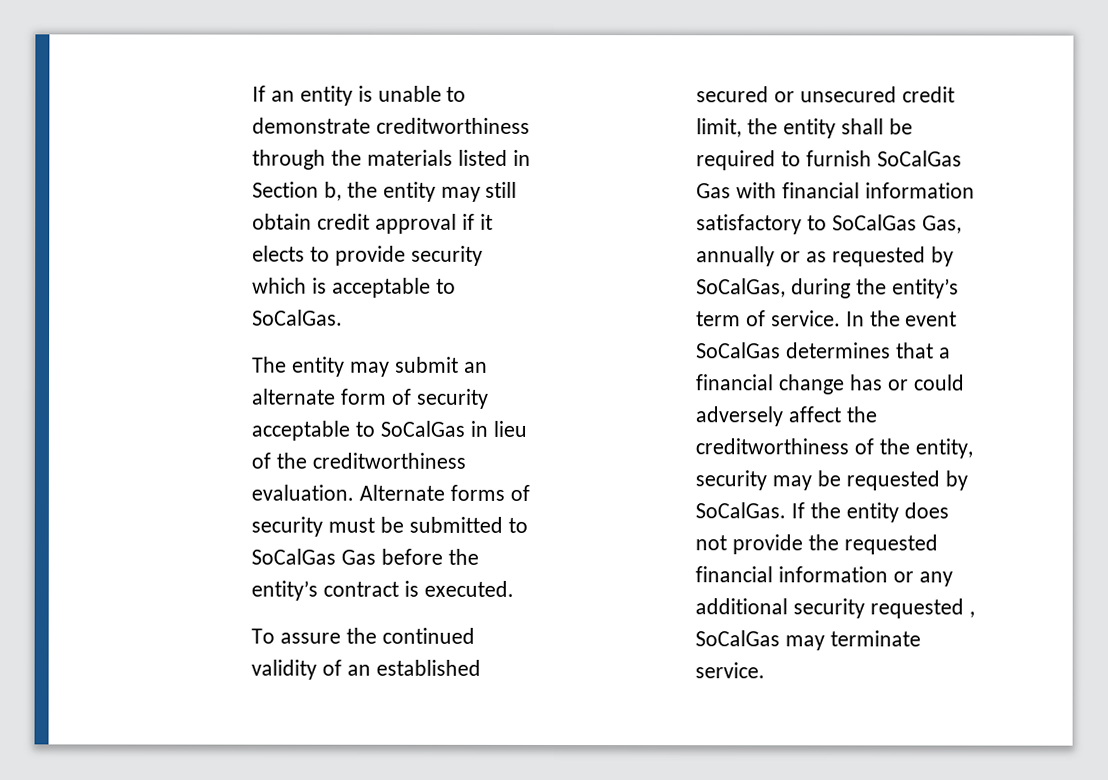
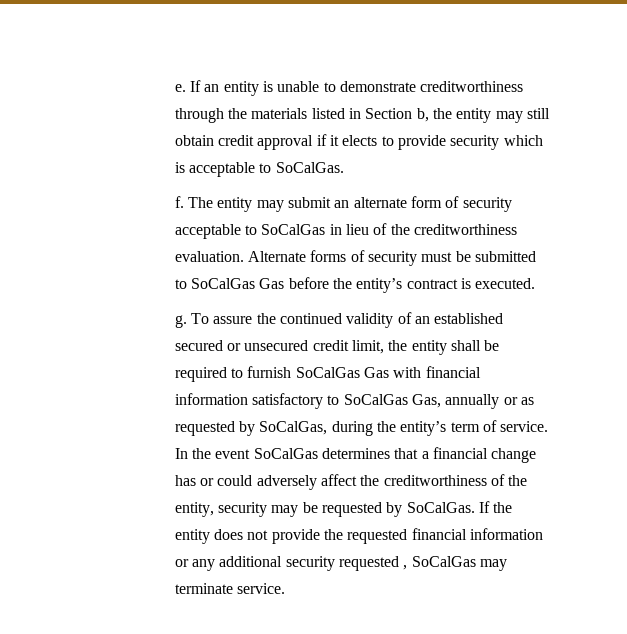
+ e.
+ f.
+ g.

